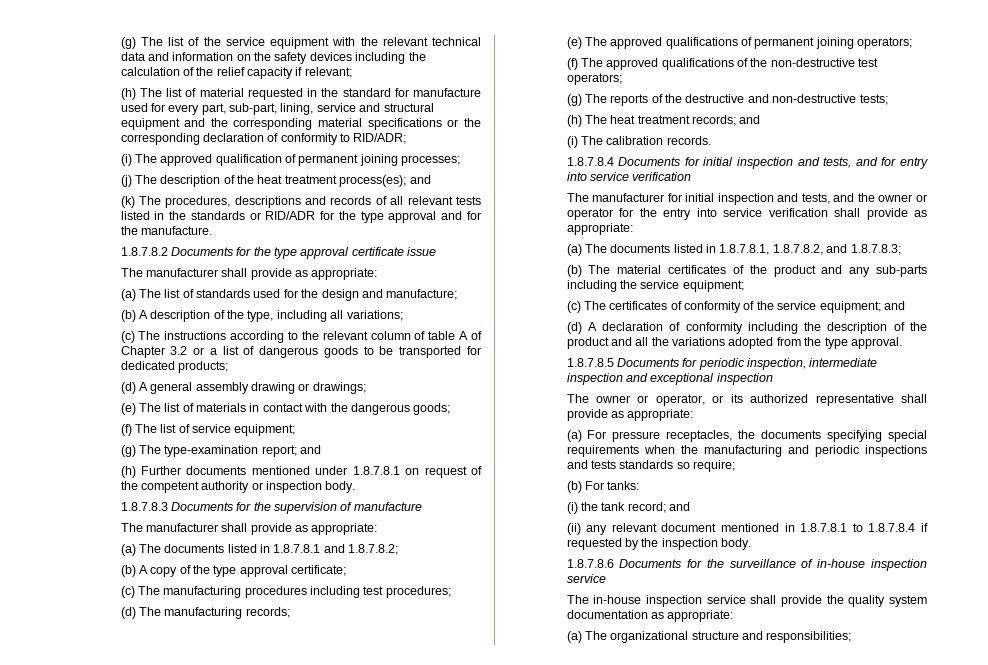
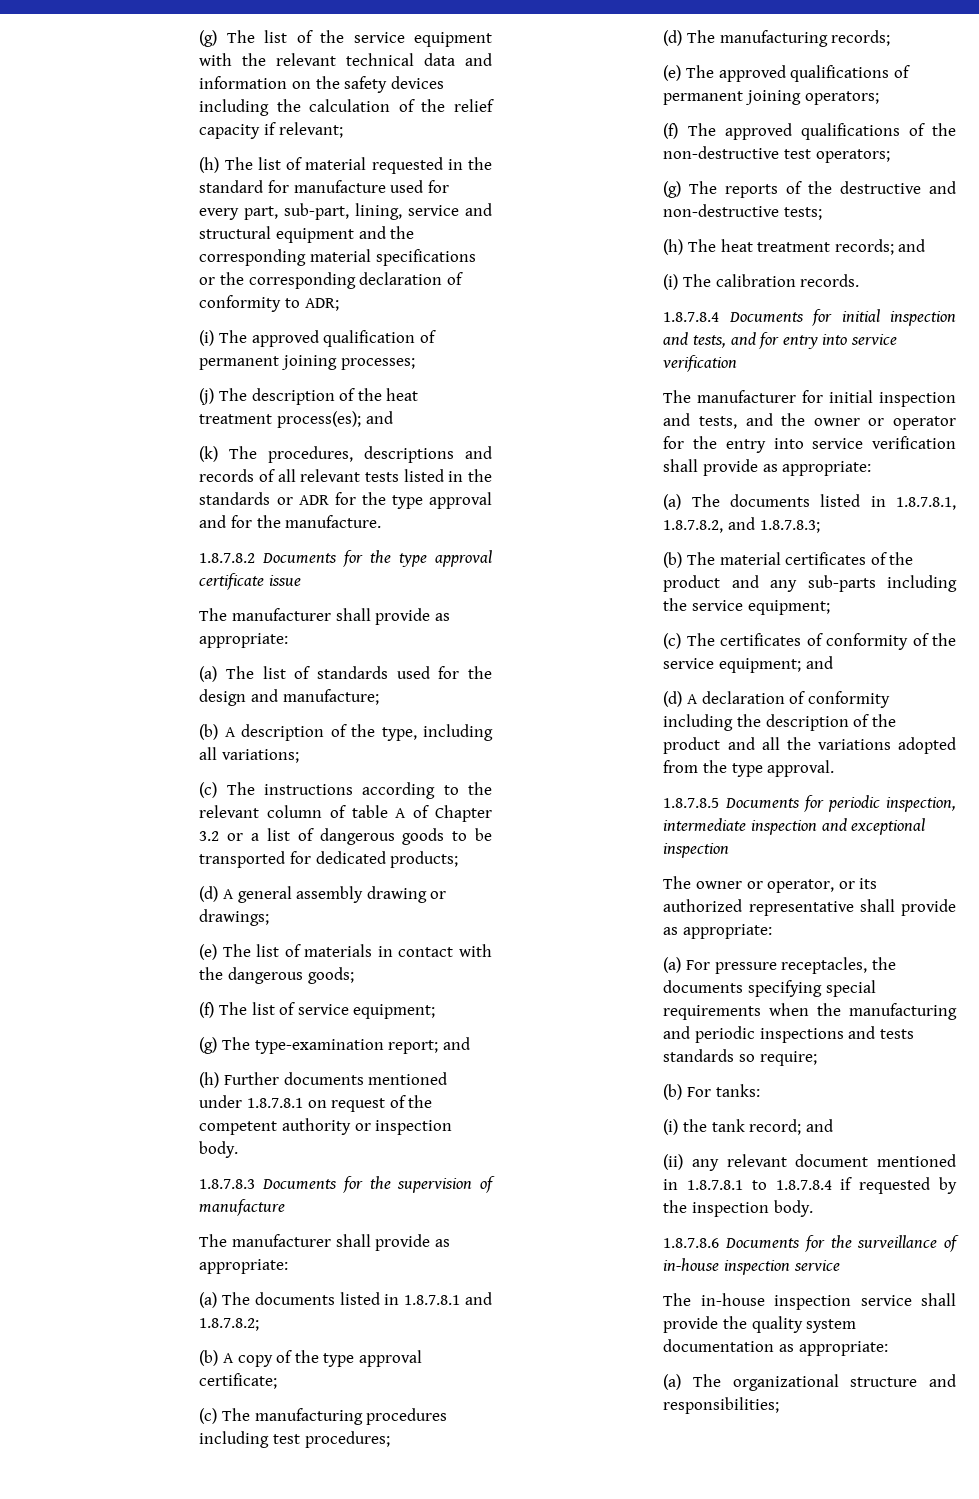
- (h) The list of material requested in the standard for manufacture used for every part, sub-part, lining, service and structural equipment and the corresponding material specifications or the corresponding declaration of conformity to RID/ADR;
+ (h) The list of material requested in the standard for manufacture used for every part, sub-part, lining, service and structural equipment and the corresponding material specifications or the corresponding declaration of conformity to ADR;
- (k) The procedures, descriptions and records of all relevant tests listed in the standards or RID/ADR for the type approval and for the manufacture.
+ (k) The procedures, descriptions and records of all relevant tests listed in the standards or ADR for the type approval and for the manufacture.

